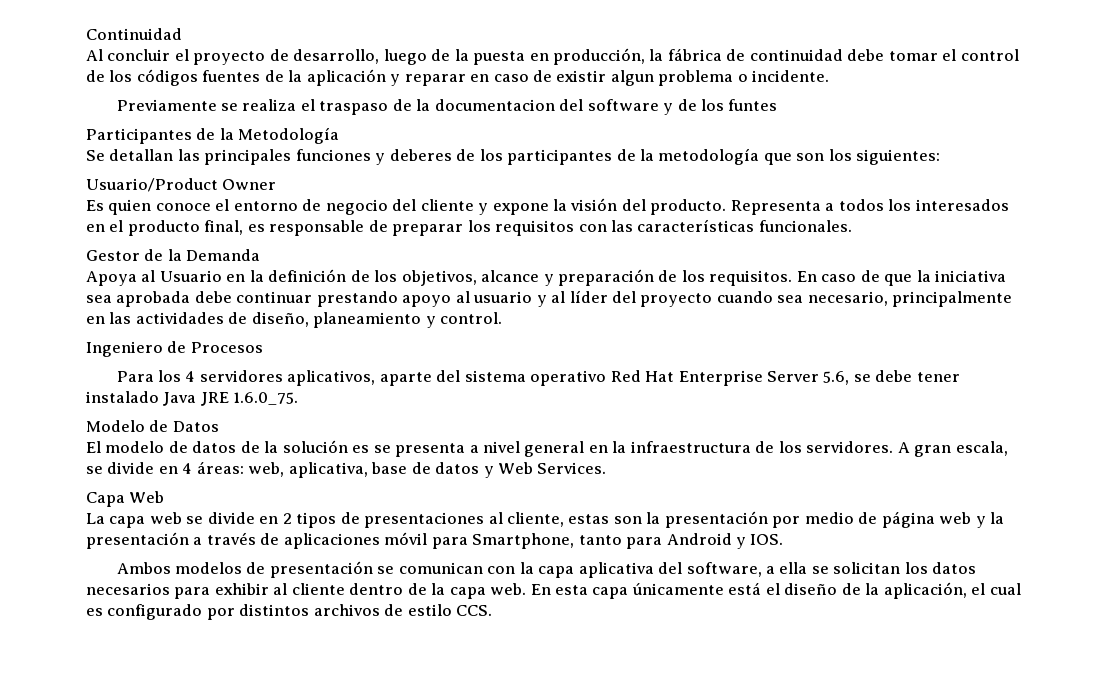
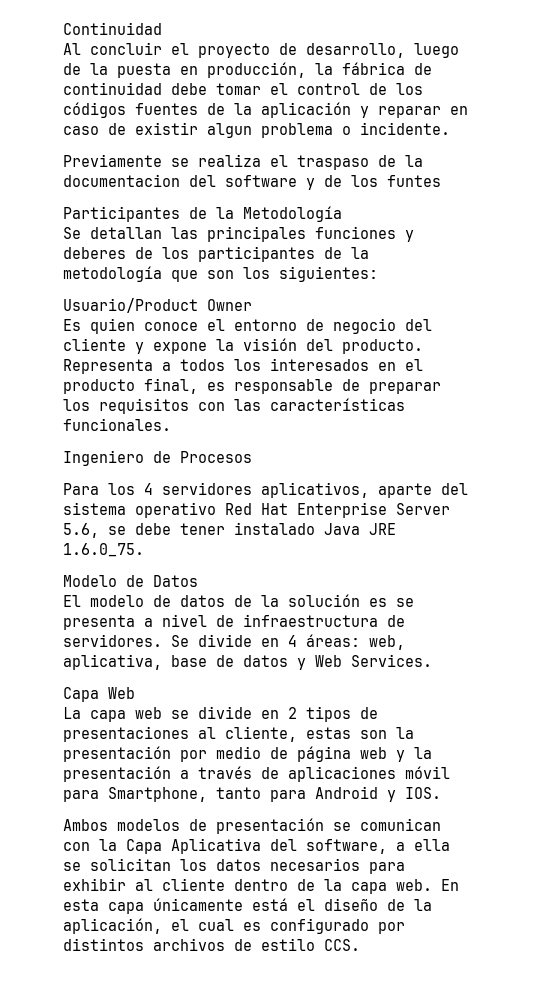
- Gestor de la Demanda
- Apoya al Usuario en la definición de los objetivos, alcance y preparación de los requisitos. En caso de que la iniciativa sea aprobada debe continuar prestando apoyo al usuario y al líder del proyecto cuando sea necesario, principalmente en las actividades de diseño, planeamiento y control.
- El modelo de datos de la solución es se presenta a nivel general en la infraestructura de los servidores. A gran escala, se divide en 4 áreas: web, aplicativa, base de datos y Web Services.
+ El modelo de datos de la solución es se presenta a nivel de infraestructura de servidores. Se divide en 4 áreas: web, aplicativa, base de datos y Web Services.
- Ambos modelos de presentación se comunican con la capa aplicativa del software, a ella se solicitan los datos necesarios para exhibir al cliente dentro de la capa web.
+ Ambos modelos de presentación se comunican con la Capa Aplicativa del software, a ella se solicitan los datos necesarios para exhibir al cliente dentro de la capa web.

